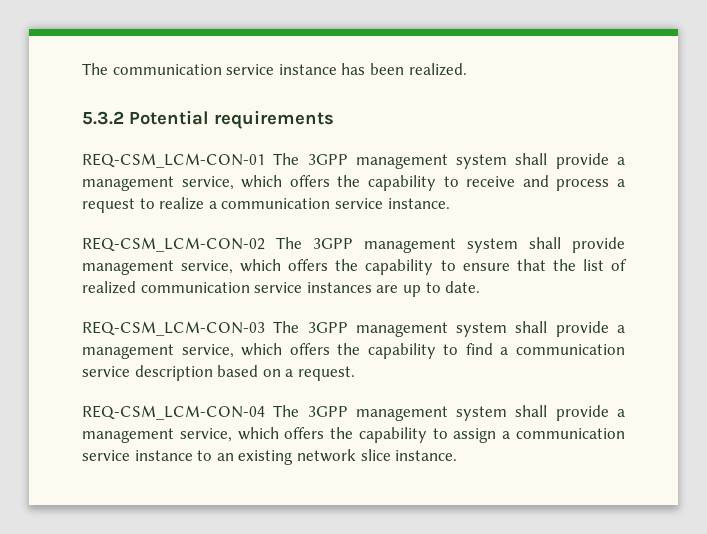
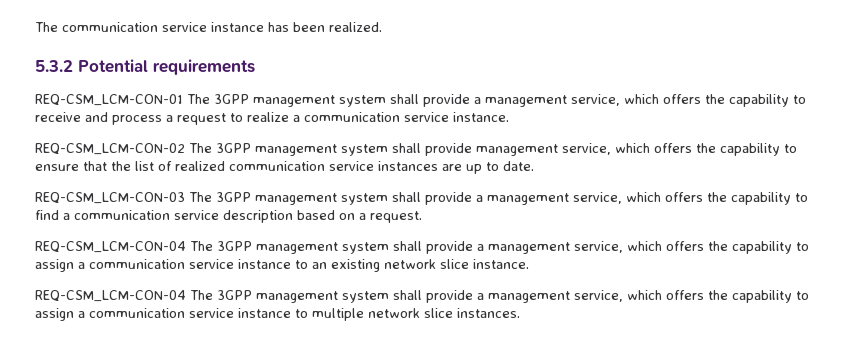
+ REQ-CSM_LCM-CON-04 The 3GPP management system shall provide a management service, which offers the capability to assign a communication service instance to multiple network slice instances.

